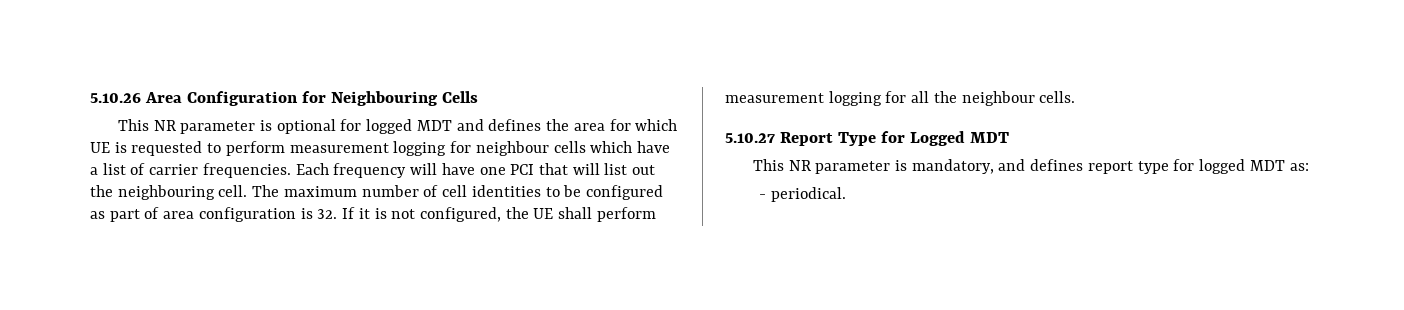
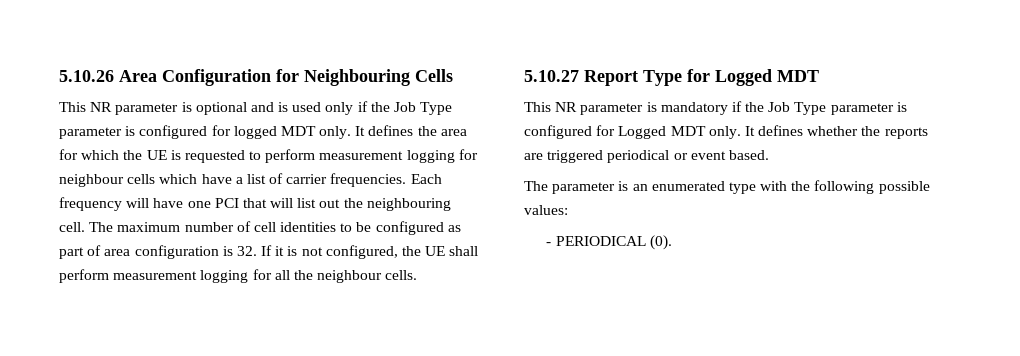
- This NR parameter is optional for logged MDT and defines the area for which UE is requested to perform measurement logging for neighbour cells which have a list of carrier frequencies.
+ This NR parameter is optional and is used only if the Job Type parameter is configured for logged MDT only. It defines the area for which the UE is requested to perform measurement logging for neighbour cells which have a list of carrier frequencies.
- This NR parameter is mandatory, and defines report type for logged MDT as:
+ This NR parameter is mandatory if the Job Type parameter is configured for Logged MDT only. It defines whether the reports are triggered periodical or event based.
+ The parameter is an enumerated type with the following possible values:
- - periodical.
+ - PERIODICAL (0).

